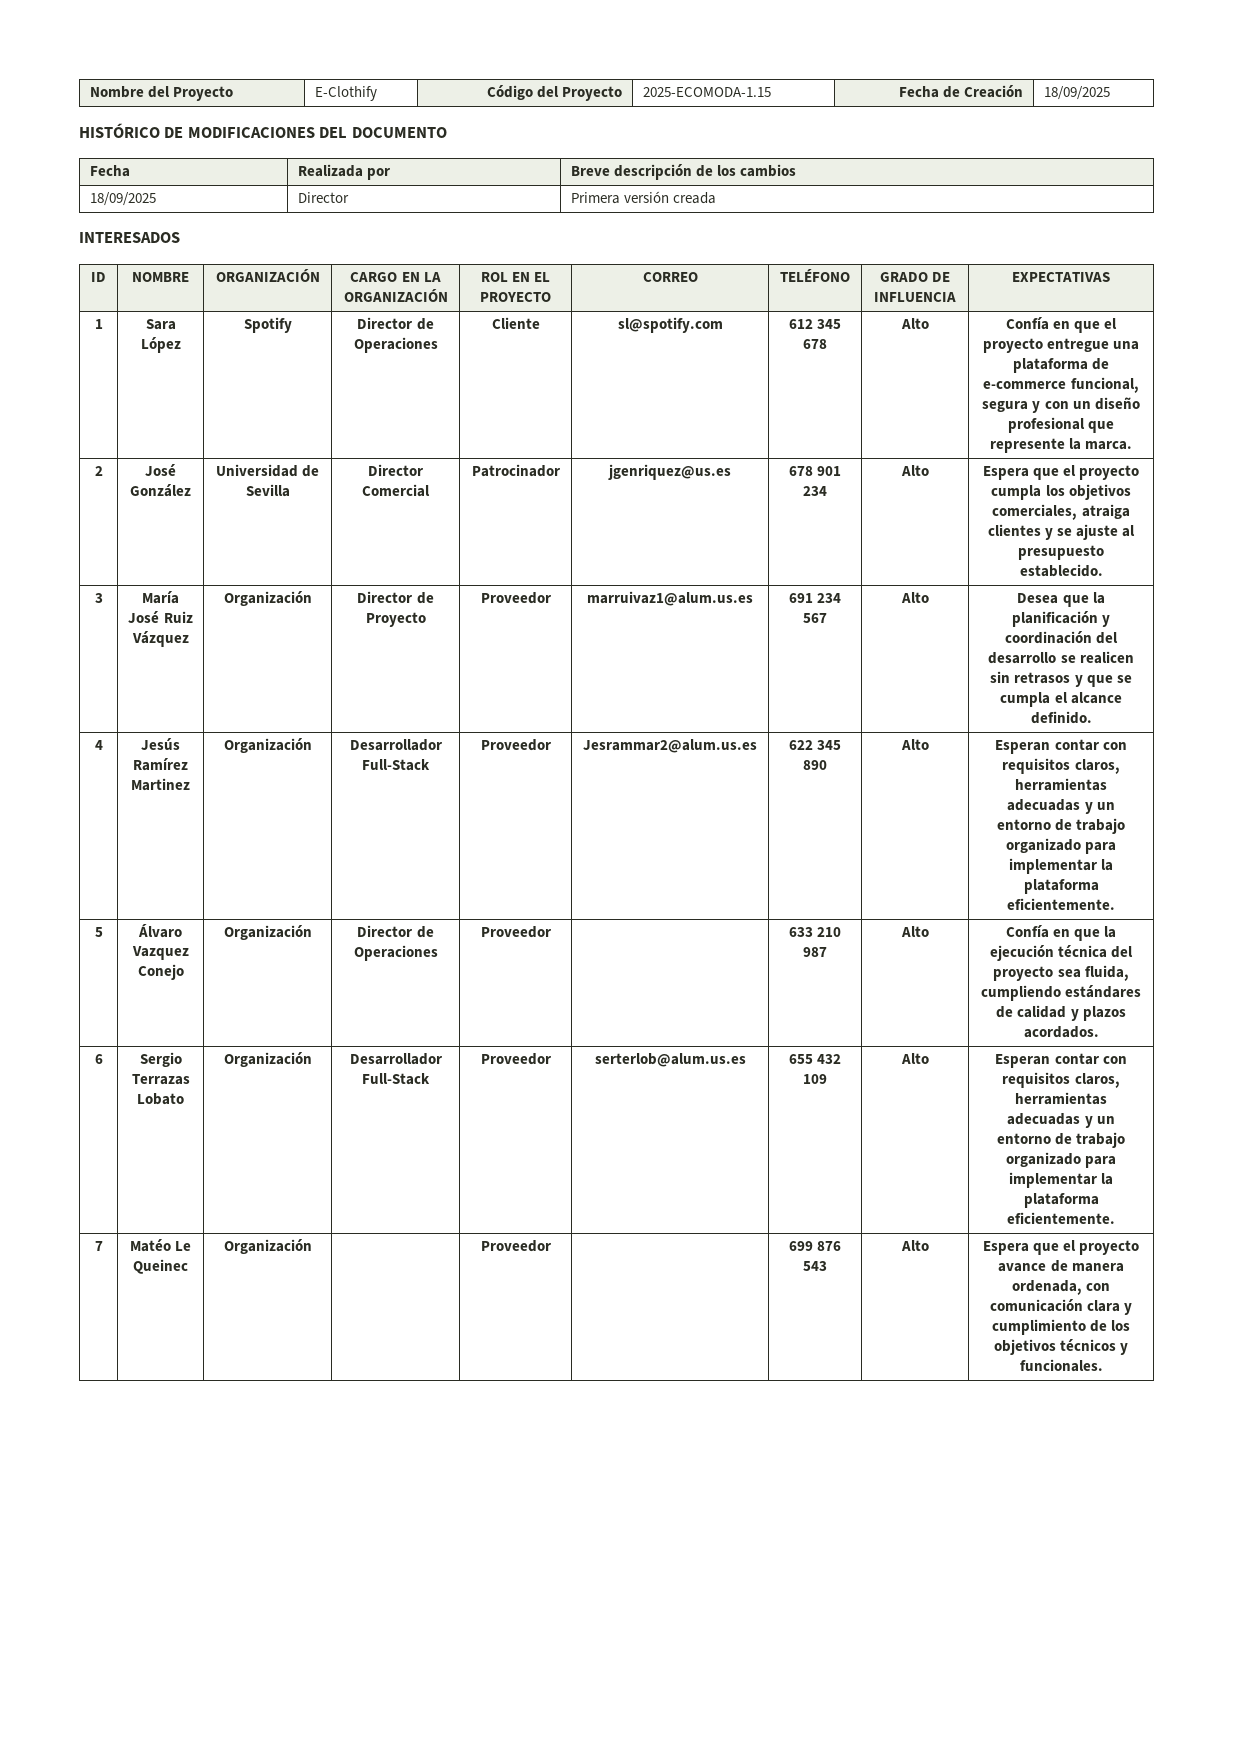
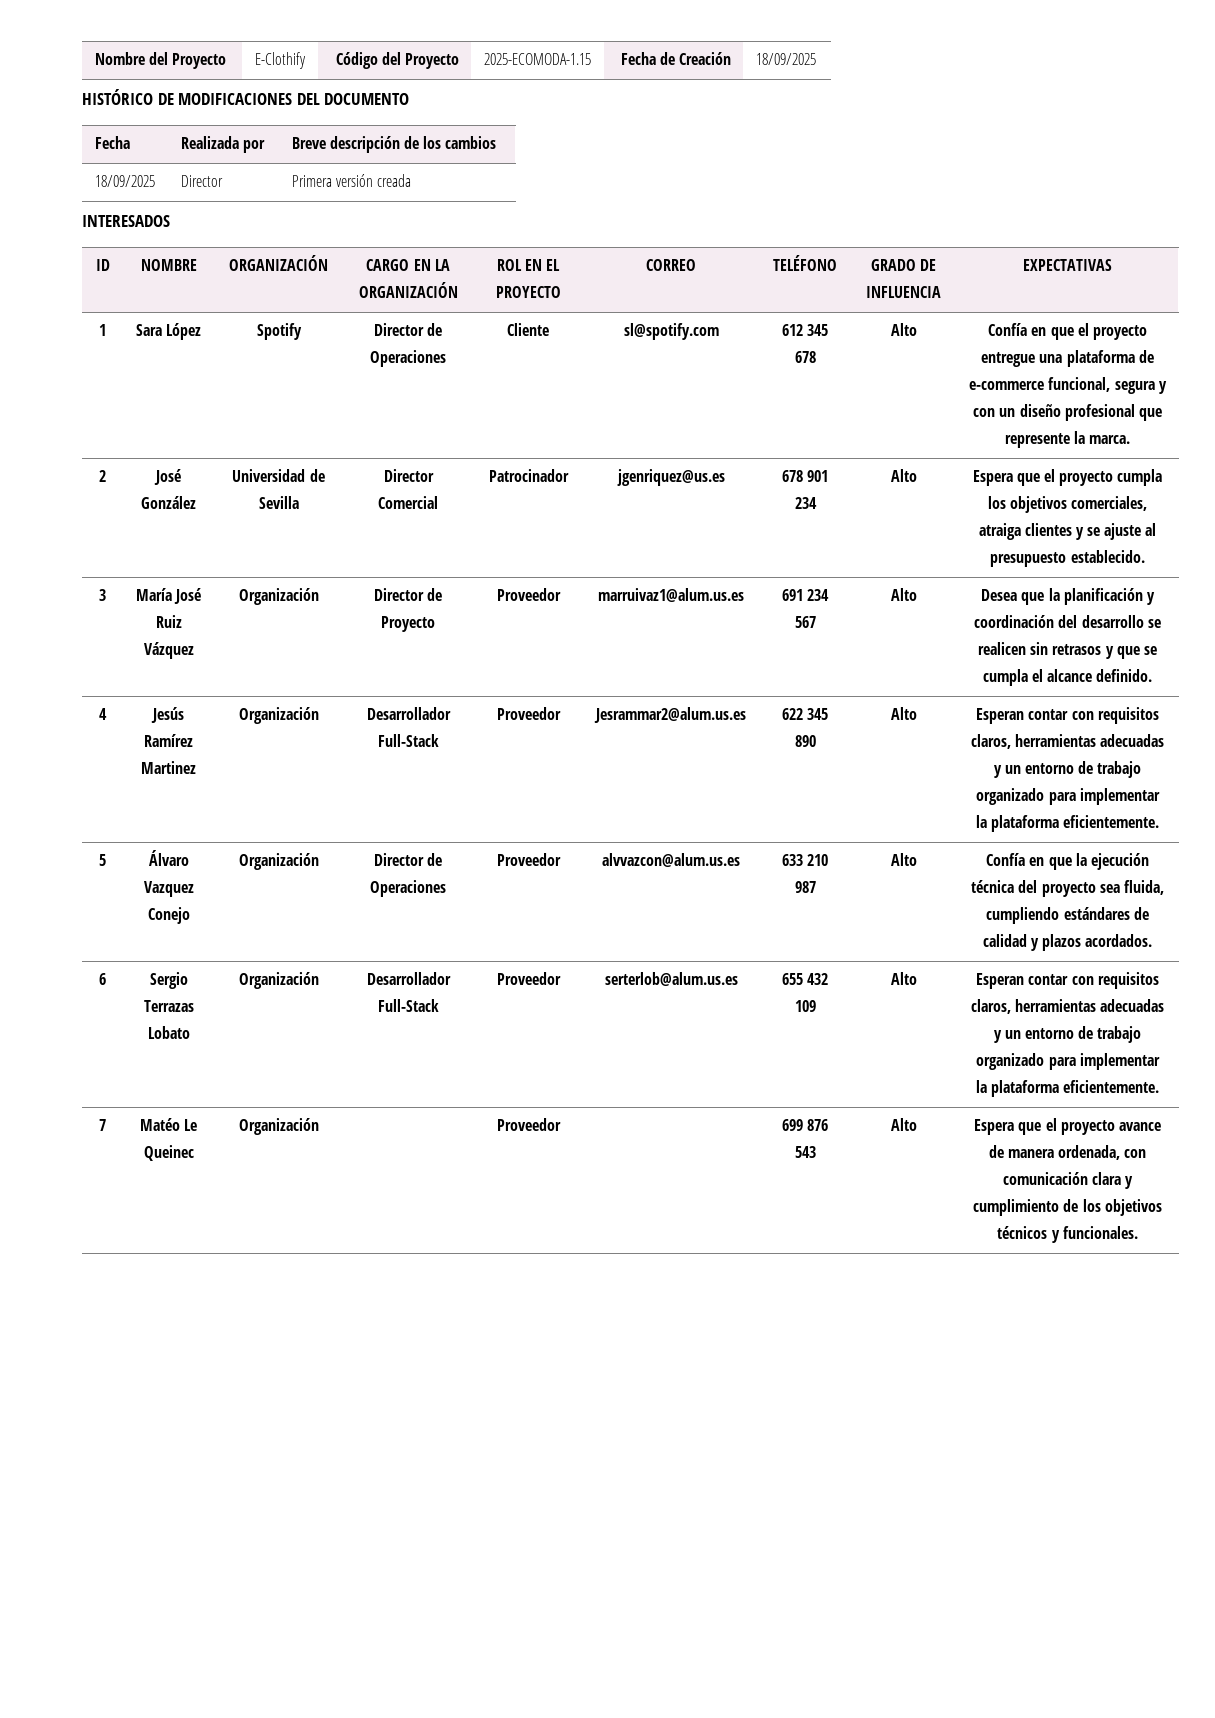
- 5 | Álvaro Vazquez Conejo | Organización | Director de Operaciones | Proveedor | | 633 210 987 | Alto | Confía en que la ejecución técnica del proyecto sea fluida, cumpliendo estándares de calidad y plazos acordados.
+ 5 | Álvaro Vazquez Conejo | Organización | Director de Operaciones | Proveedor | alvvazcon@alum.us.es | 633 210 987 | Alto | Confía en que la ejecución técnica del proyecto sea fluida, cumpliendo estándares de calidad y plazos acordados.

